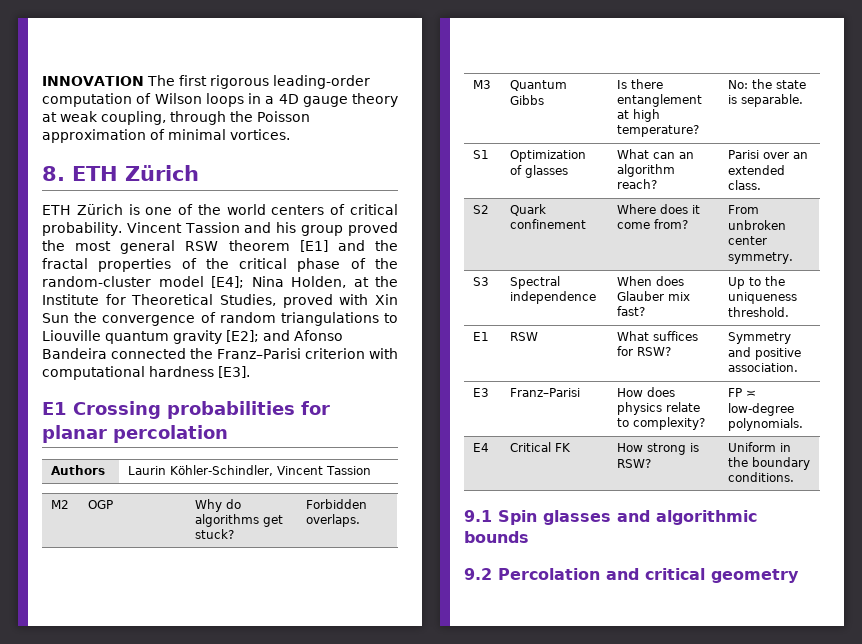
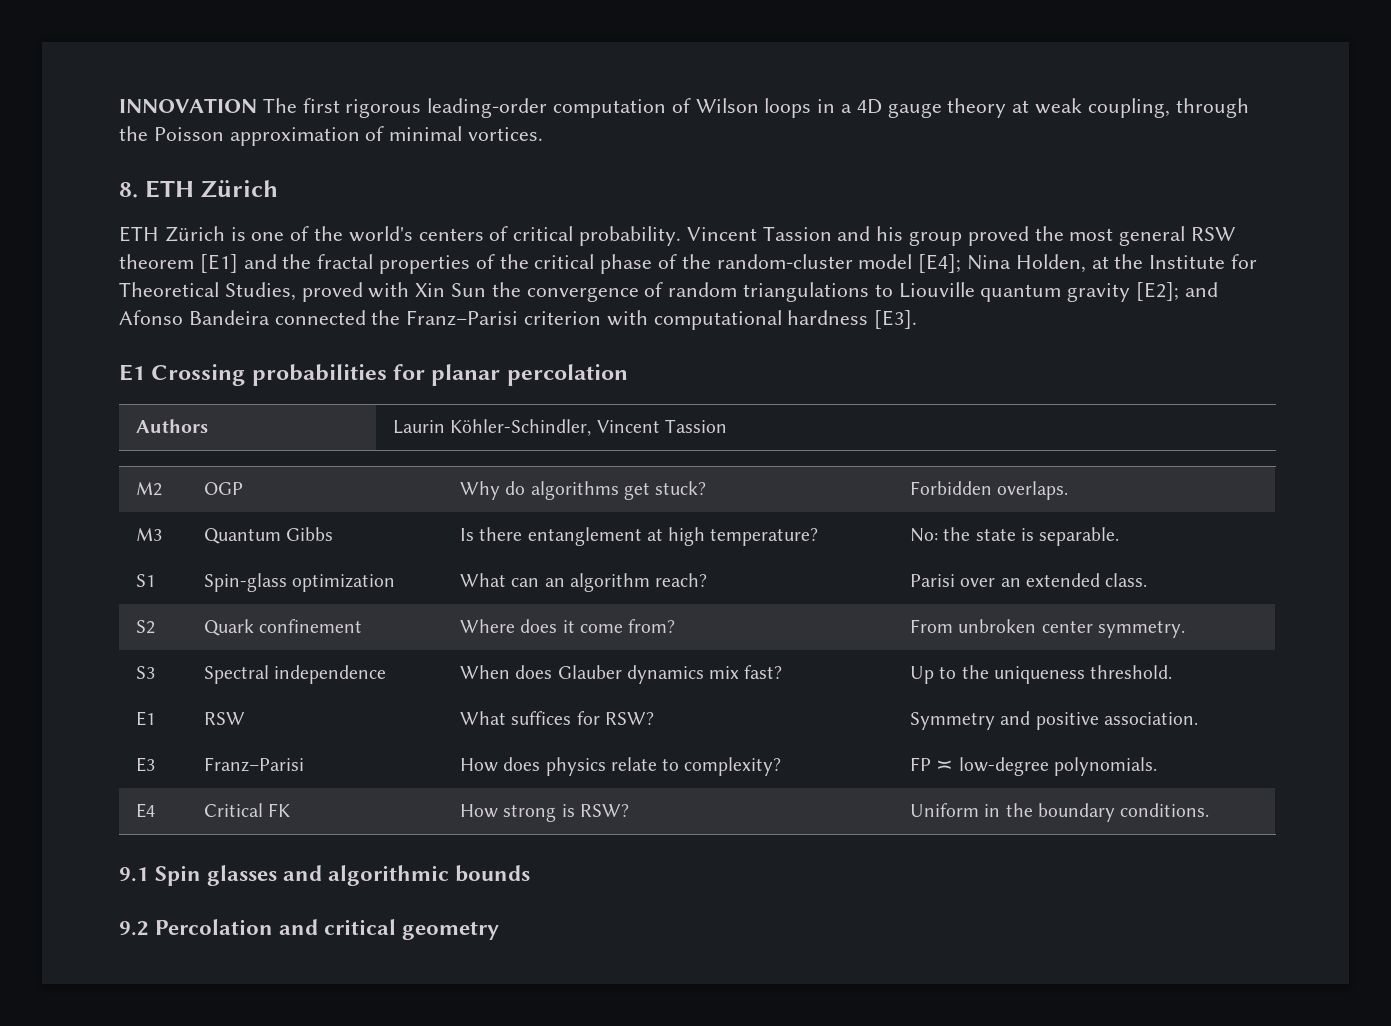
- ETH Zürich is one of the world centers of critical probability.
+ ETH Zürich is one of the world's centers of critical probability.
- S1 | Optimization of glasses | What can an algorithm reach? | Parisi over an extended class.
+ S1 | Spin-glass optimization | What can an algorithm reach? | Parisi over an extended class.
- S3 | Spectral independence | When does Glauber mix fast? | Up to the uniqueness threshold.
+ S3 | Spectral independence | When does Glauber dynamics mix fast? | Up to the uniqueness threshold.

